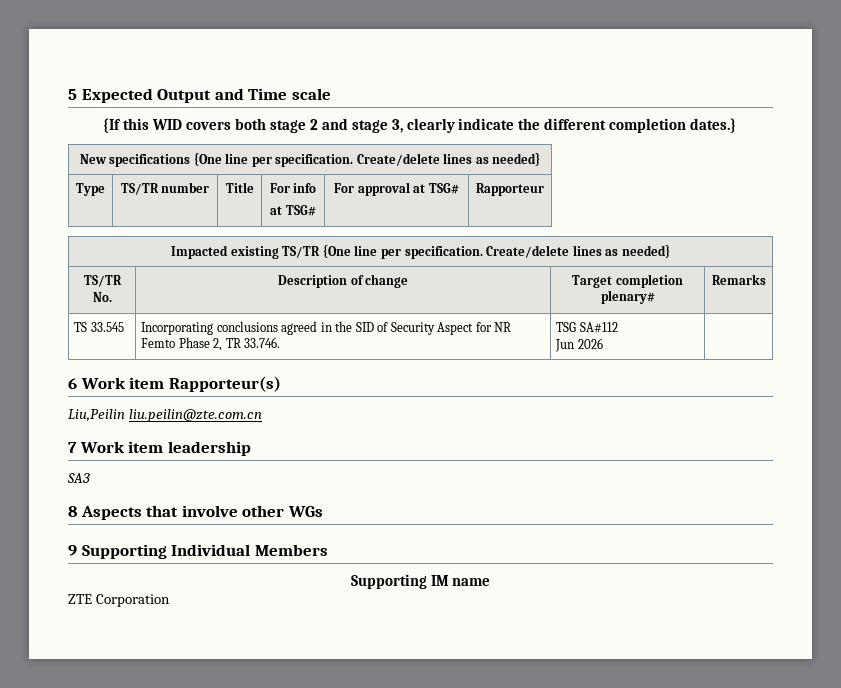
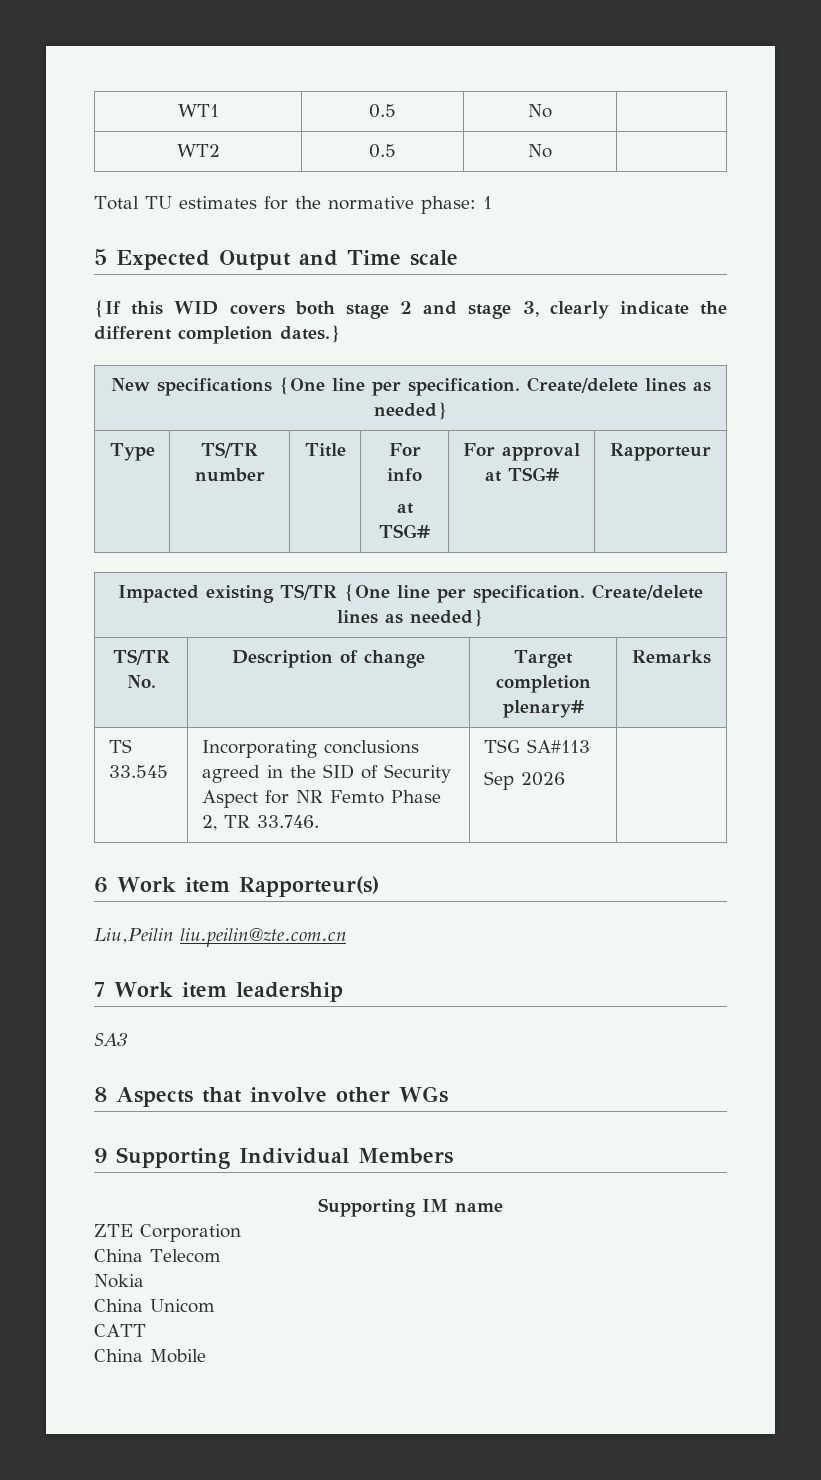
+ WT1 | 0.5 | No |
+ WT2 | 0.5 | No |
+ Total TU estimates for the normative phase: 1
- TS 33.545 | Incorporating conclusions agreed in the SID of Security Aspect for NR Femto Phase 2, TR 33.746. | TSG SA#112
- Jun 2026 |
+ TS 33.545 | Incorporating conclusions agreed in the SID of Security Aspect for NR Femto Phase 2, TR 33.746. | TSG SA#113
+ Sep 2026 |
+ China Telecom
+ Nokia
+ China Unicom
+ CATT
+ China Mobile

